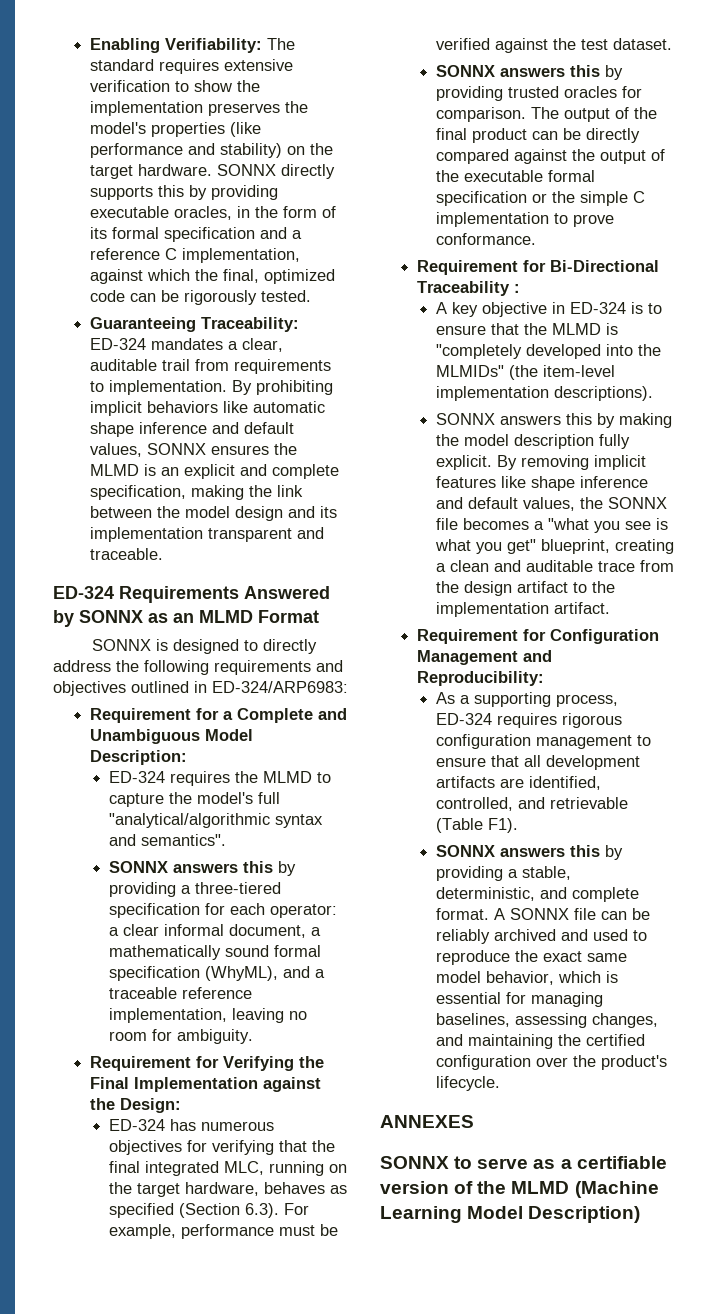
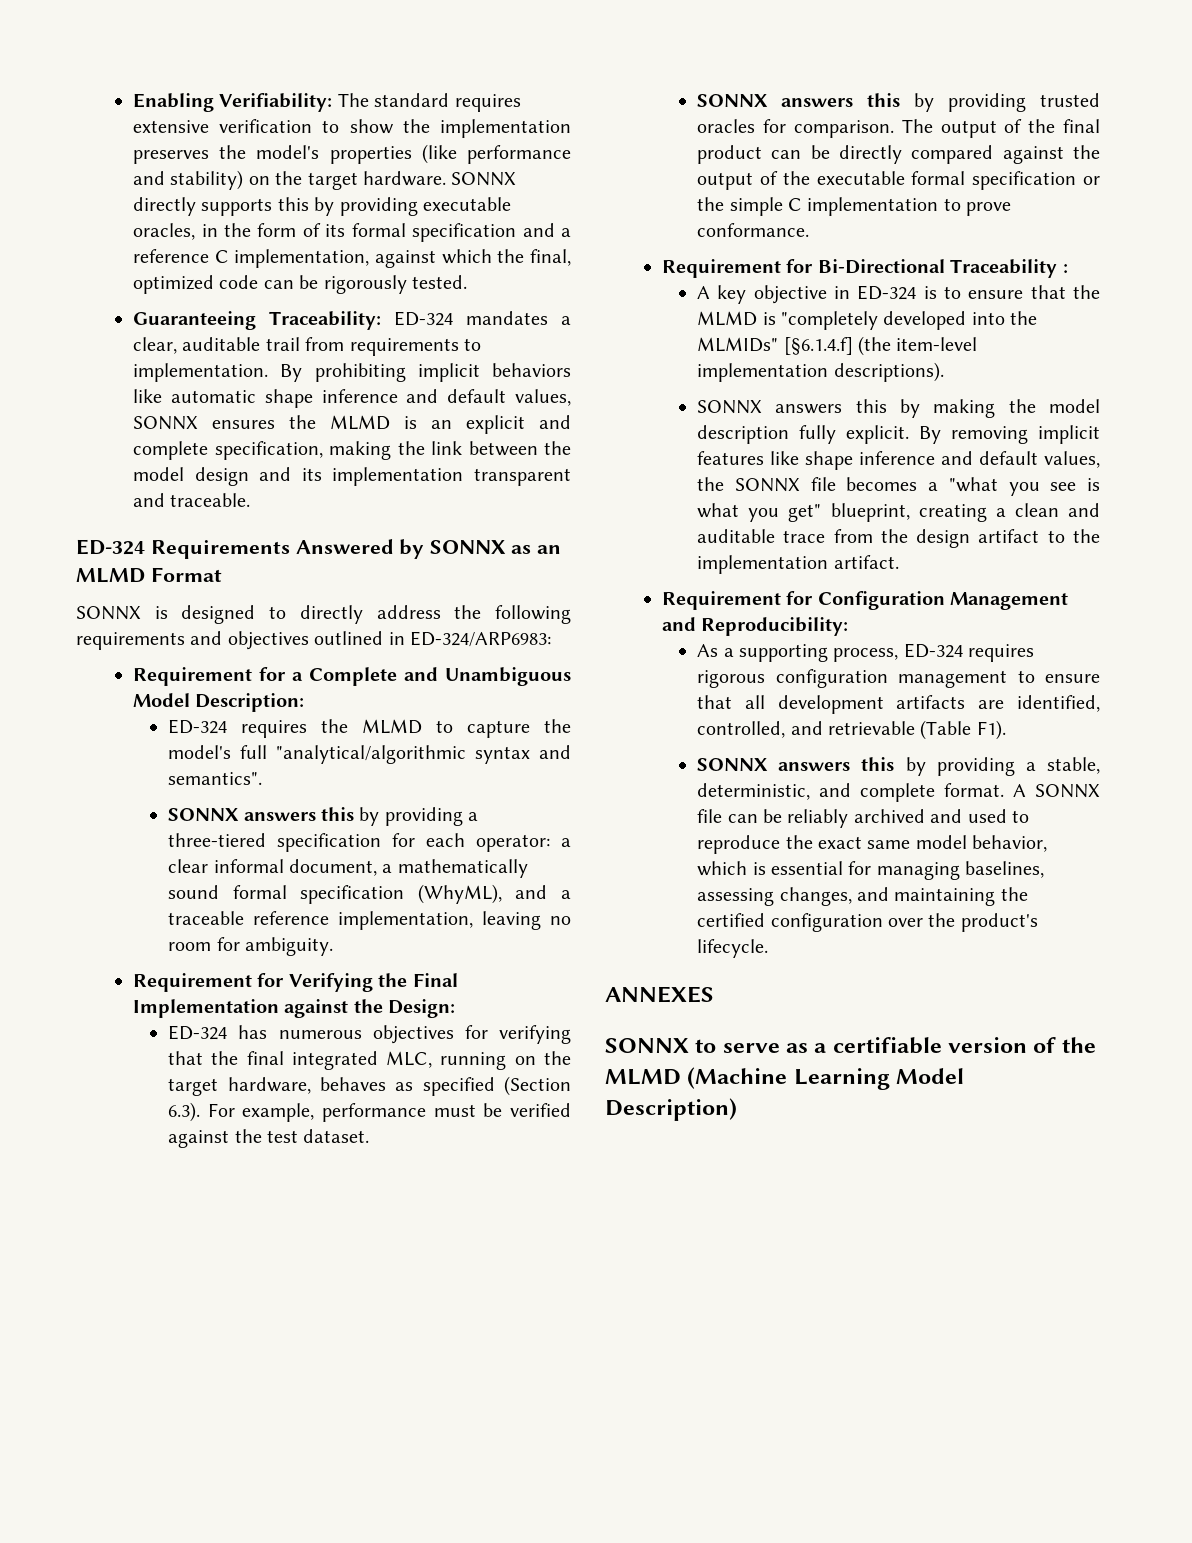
- A key objective in ED-324 is to ensure that the MLMD is "completely developed into the MLMIDs" (the item-level implementation descriptions).
+ A key objective in ED-324 is to ensure that the MLMD is "completely developed into the MLMIDs" [§6.1.4.f] (the item-level implementation descriptions).

